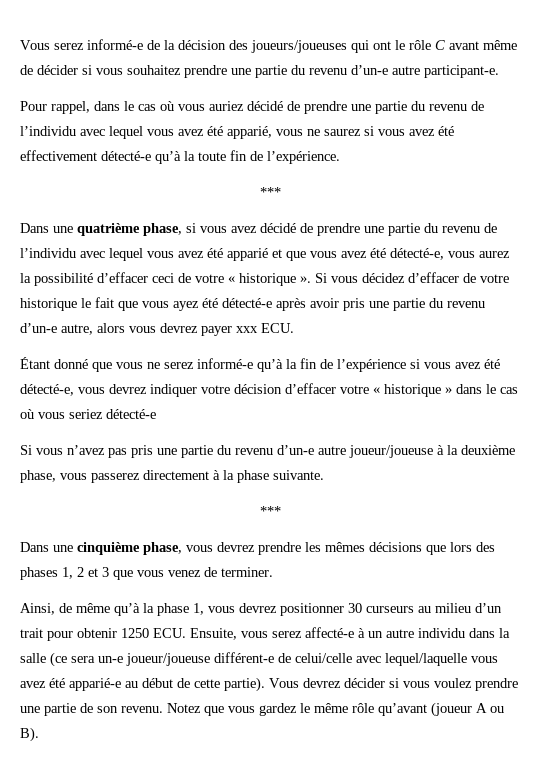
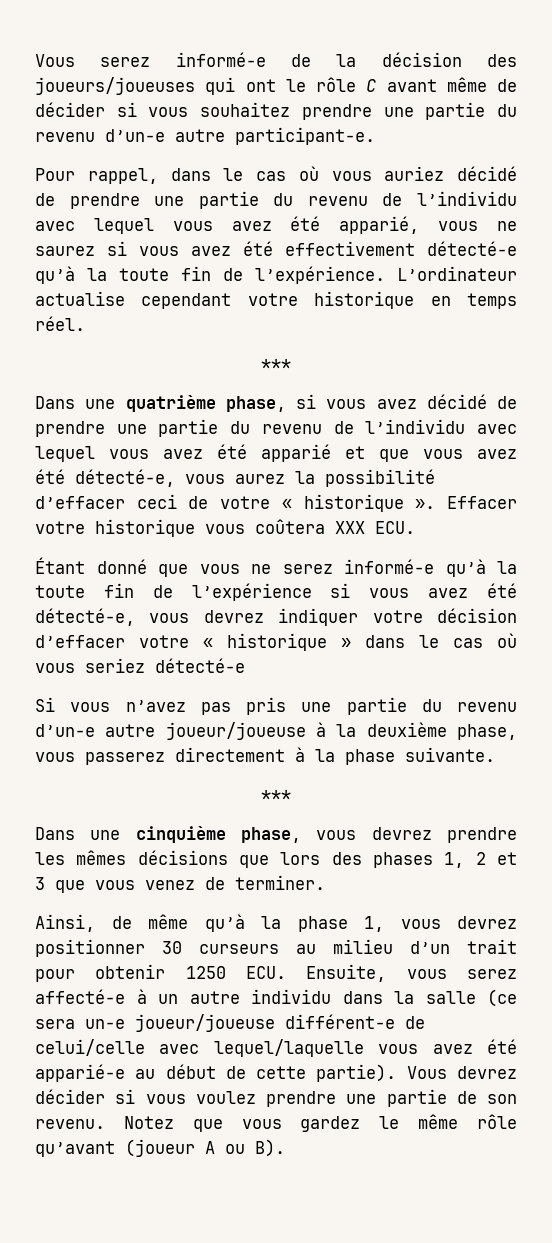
+ L’ordinateur actualise cependant votre historique en temps réel.
- Si vous décidez d’effacer de votre historique le fait que vous ayez été détecté-e après avoir pris une partie du revenu d’un-e autre, alors vous devrez payer xxx ECU.
+ Effacer votre historique vous coûtera XXX ECU.
- Étant donné que vous ne serez informé-e qu’à la fin de l’expérience si vous avez été détecté-e, vous devrez indiquer votre décision d’effacer votre « historique » dans le cas où vous seriez détecté-e
+ Étant donné que vous ne serez informé-e qu’à la toute fin de l’expérience si vous avez été détecté-e, vous devrez indiquer votre décision d’effacer votre « historique » dans le cas où vous seriez détecté-e

